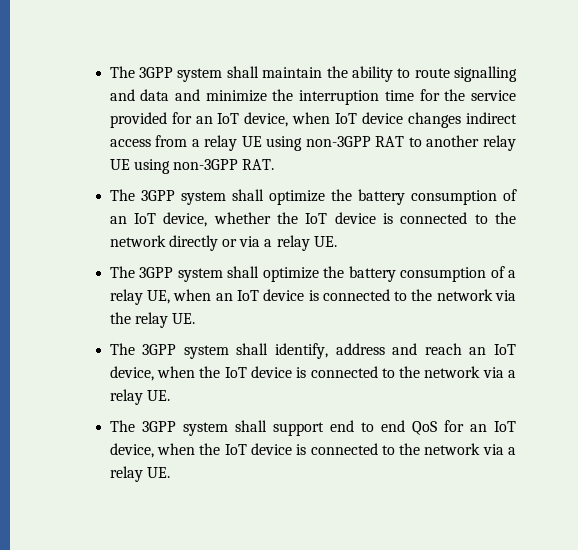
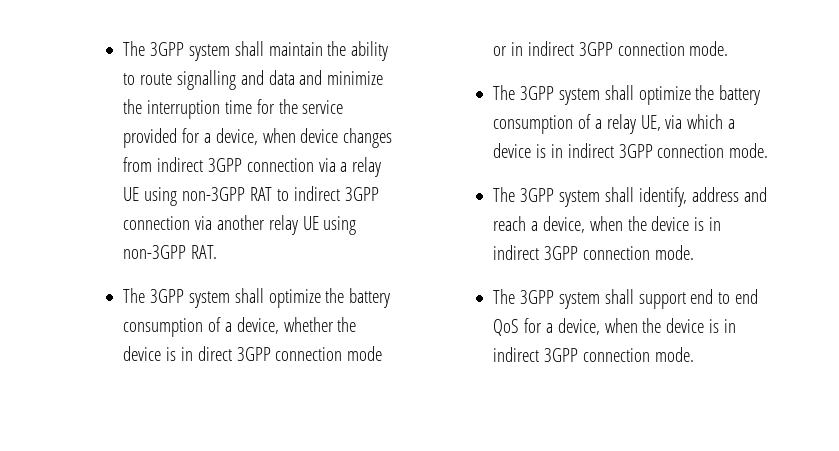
- The 3GPP system shall maintain the ability to route signalling and data and minimize the interruption time for the service provided for an IoT device, when IoT device changes indirect access from a relay UE using non-3GPP RAT to another relay UE using non-3GPP RAT.
+ The 3GPP system shall maintain the ability to route signalling and data and minimize the interruption time for the service provided for a device, when device changes from indirect 3GPP connection via a relay UE using non-3GPP RAT to indirect 3GPP connection via another relay UE using non-3GPP RAT.
- The 3GPP system shall optimize the battery consumption of an IoT device, whether the IoT device is connected to the network directly or via a relay UE.
+ The 3GPP system shall optimize the battery consumption of a device, whether the device is in direct 3GPP connection mode or in indirect 3GPP connection mode.
- The 3GPP system shall optimize the battery consumption of a relay UE, when an IoT device is connected to the network via the relay UE.
+ The 3GPP system shall optimize the battery consumption of a relay UE, via which a device is in indirect 3GPP connection mode.
- The 3GPP system shall identify, address and reach an IoT device, when the IoT device is connected to the network via a relay UE.
+ The 3GPP system shall identify, address and reach a device, when the device is in indirect 3GPP connection mode.
- The 3GPP system shall support end to end QoS for an IoT device, when the IoT device is connected to the network via a relay UE.
+ The 3GPP system shall support end to end QoS for a device, when the device is in indirect 3GPP connection mode.

